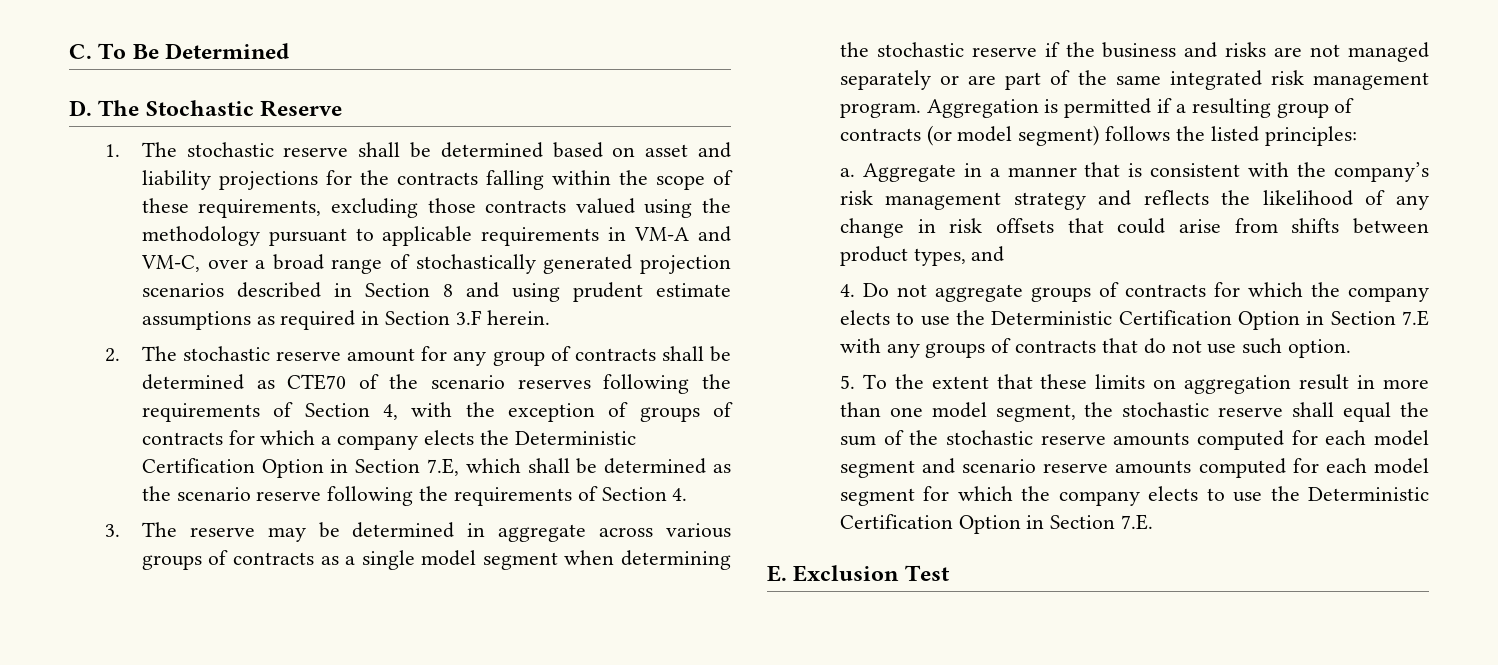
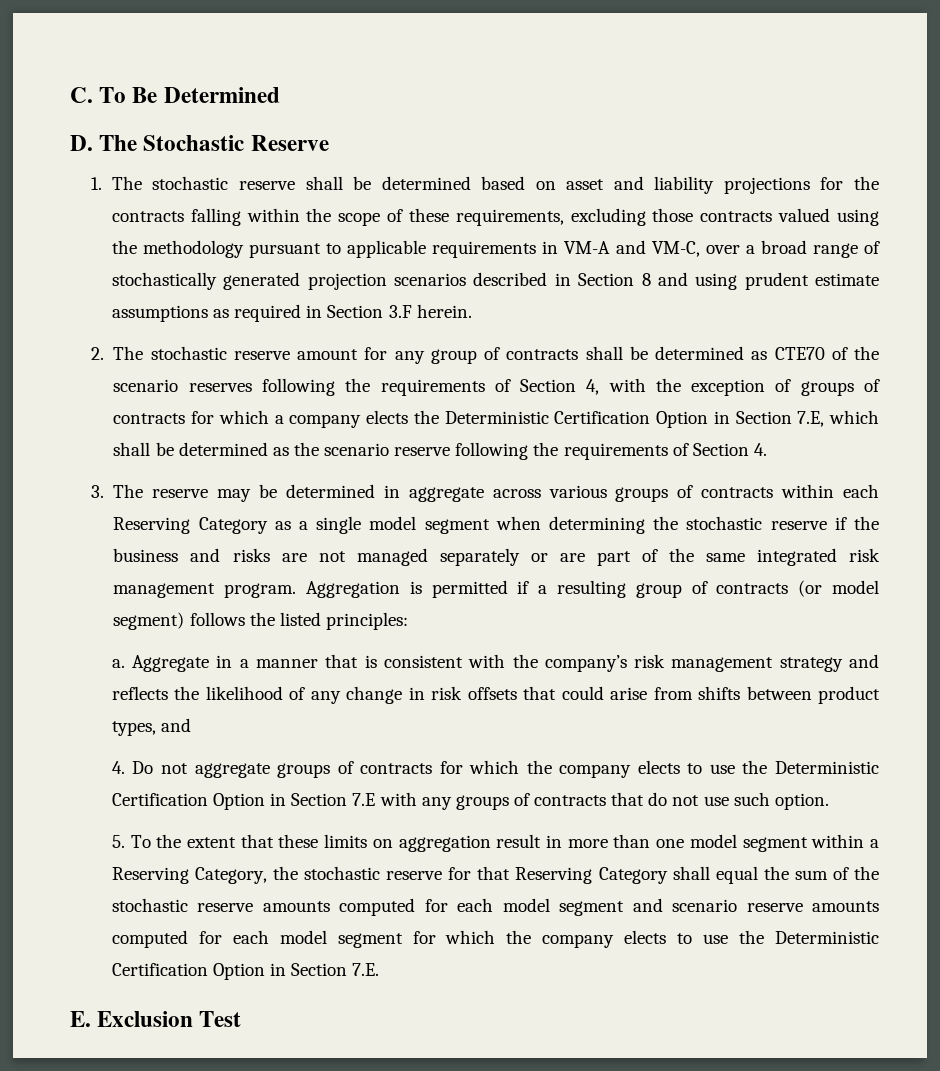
- 3. The reserve may be determined in aggregate across various groups of contracts as a single model segment when determining the stochastic reserve if the business and risks are not managed separately or are part of the same integrated risk management program.
+ 3. The reserve may be determined in aggregate across various groups of contracts within each Reserving Category as a single model segment when determining the stochastic reserve if the business and risks are not managed separately or are part of the same integrated risk management program.
- 5. To the extent that these limits on aggregation result in more than one model segment, the stochastic reserve shall equal the sum of the stochastic reserve amounts computed for each model segment and scenario reserve amounts computed for each model segment for which the company elects to use the Deterministic Certification Option in Section 7.E.
+ 5. To the extent that these limits on aggregation result in more than one model segment within a Reserving Category, the stochastic reserve for that Reserving Category shall equal the sum of the stochastic reserve amounts computed for each model segment and scenario reserve amounts computed for each model segment for which the company elects to use the Deterministic Certification Option in Section 7.E.

